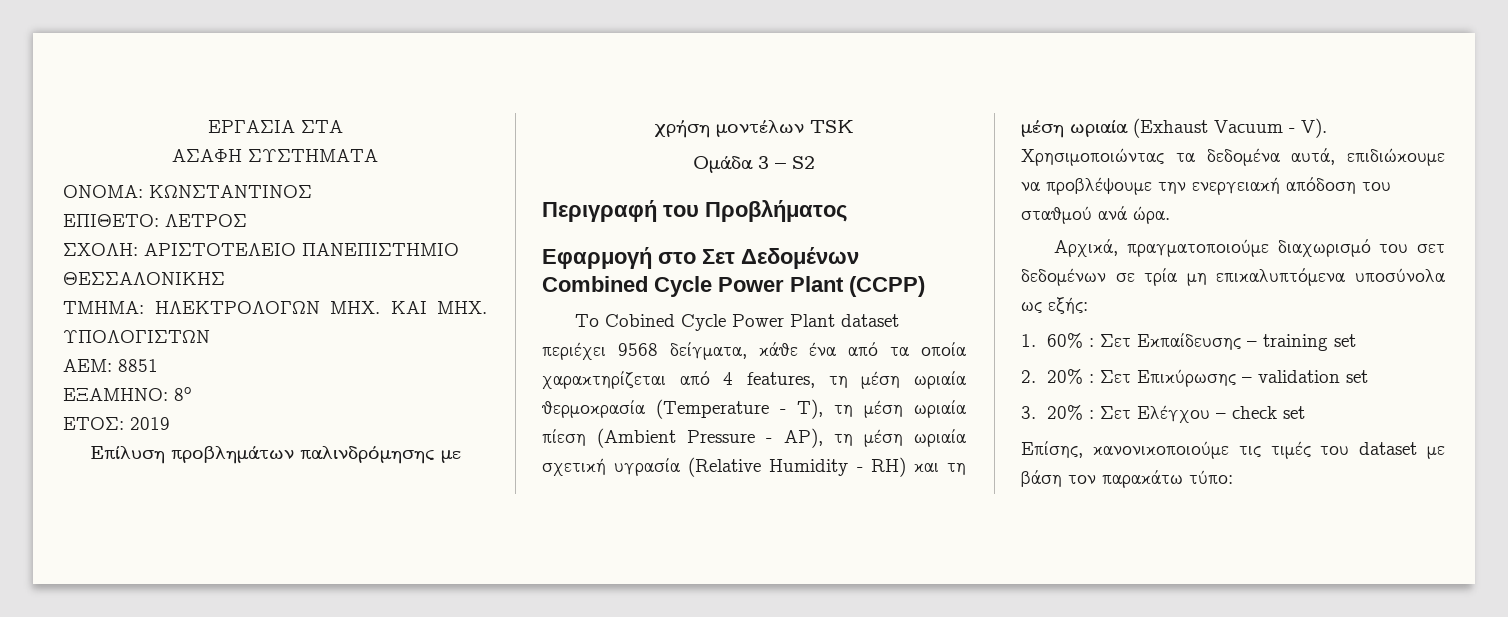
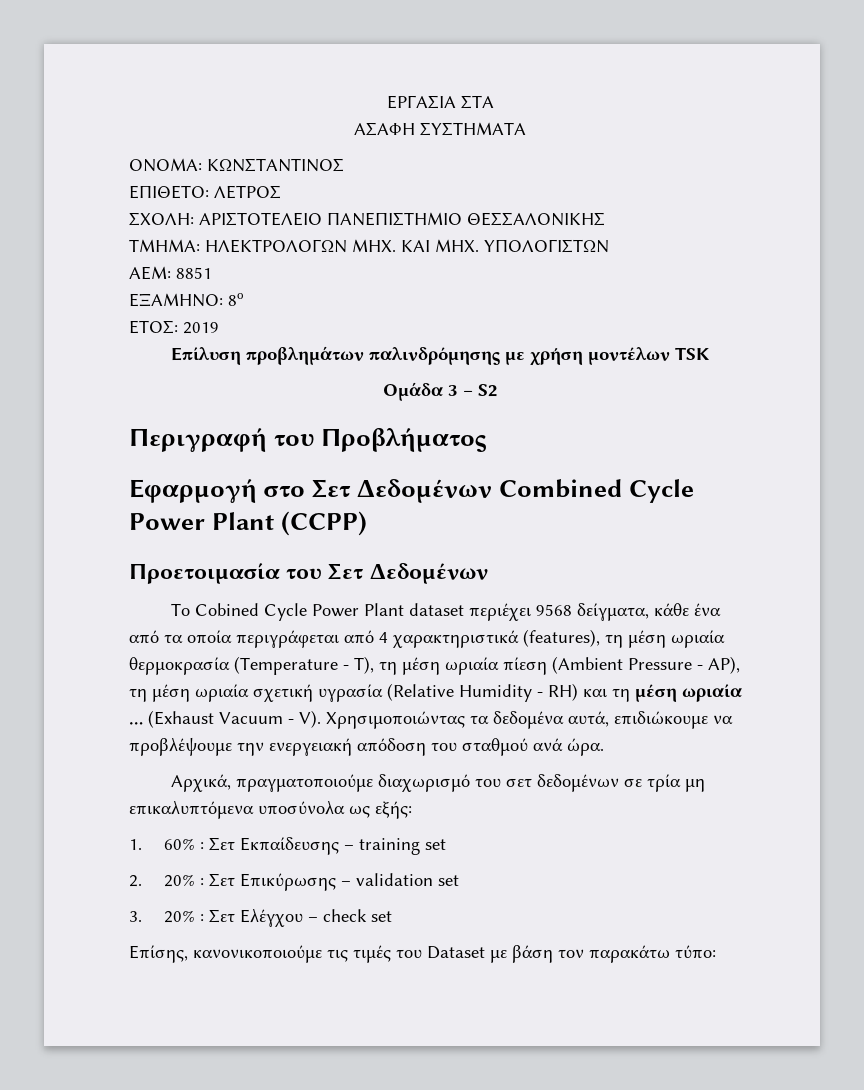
+ Προετοιμασία του Σετ Δεδομένων
- Το Cobined Cycle Power Plant dataset περιέχει 9568 δείγματα, κάθε ένα από τα οποία χαρακτηρίζεται από 4 features, τη μέση ωριαία θερμοκρασία (Temperature - Τ), τη μέση ωριαία πίεση (Ambient Pressure - ΑΡ), τη μέση ωριαία σχετική υγρασία (Relative Humidity - RH) και τη μέση ωριαία (Exhaust Vacuum - V). Χρησιμοποιώντας τα δεδομένα αυτά, επιδιώκουμε να προβλέψουμε την ενεργειακή απόδοση του σταθμού ανά ώρα.
+ Το Cobined Cycle Power Plant dataset περιέχει 9568 δείγματα, κάθε ένα από τα οποία περιγράφεται από 4 χαρακτηριστικά (features), τη μέση ωριαία θερμοκρασία (Temperature - Τ), τη μέση ωριαία πίεση (Ambient Pressure - ΑΡ), τη μέση ωριαία σχετική υγρασία (Relative Humidity - RH) και τη μέση ωριαία … (Exhaust Vacuum - V). Χρησιμοποιώντας τα δεδομένα αυτά, επιδιώκουμε να προβλέψουμε την ενεργειακή απόδοση του σταθμού ανά ώρα.
- Επίσης, κανονικοποιούμε τις τιμές του dataset με βάση τον παρακάτω τύπο:
+ Επίσης, κανονικοποιούμε τις τιμές του Dataset με βάση τον παρακάτω τύπο:

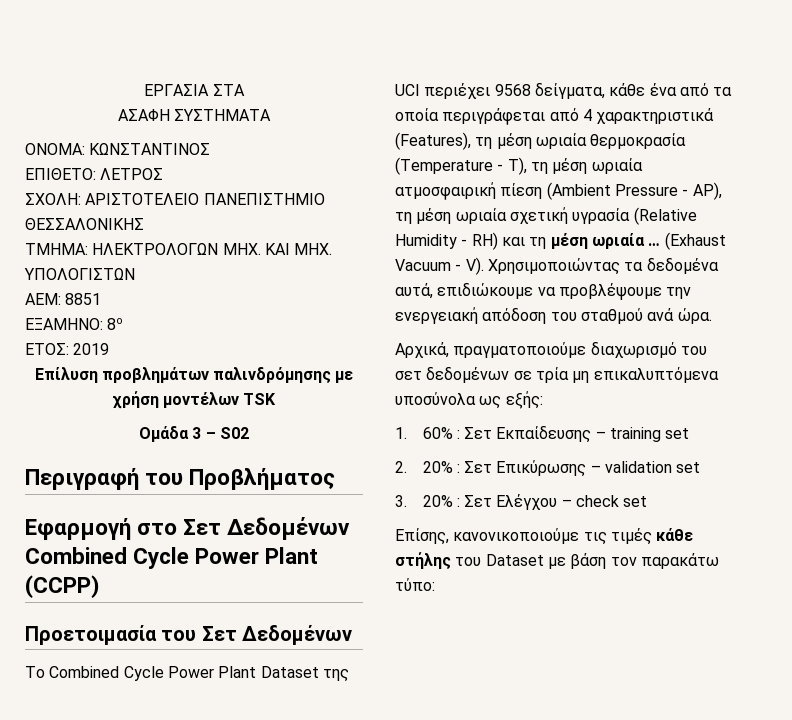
- Ομάδα 3 – S2
+ Ομάδα 3 – S02
- Το Cobined Cycle Power Plant dataset περιέχει 9568 δείγματα, κάθε ένα από τα οποία περιγράφεται από 4 χαρακτηριστικά (features), τη μέση ωριαία θερμοκρασία (Temperature - Τ), τη μέση ωριαία πίεση (Ambient Pressure - ΑΡ), τη μέση ωριαία σχετική υγρασία (Relative Humidity - RH) και τη μέση ωριαία …
+ Το Combined Cycle Power Plant Dataset της UCI περιέχει 9568 δείγματα, κάθε ένα από τα οποία περιγράφεται από 4 χαρακτηριστικά (Features), τη μέση ωριαία θερμοκρασία (Temperature - Τ), τη μέση ωριαία ατμοσφαιρική πίεση (Ambient Pressure - ΑΡ), τη μέση ωριαία σχετική υγρασία (Relative Humidity - RH) και τη μέση ωριαία …
- Επίσης, κανονικοποιούμε τις τιμές του Dataset με βάση τον παρακάτω τύπο:
+ Επίσης, κανονικοποιούμε τις τιμές κάθε στήλης του Dataset με βάση τον παρακάτω τύπο:

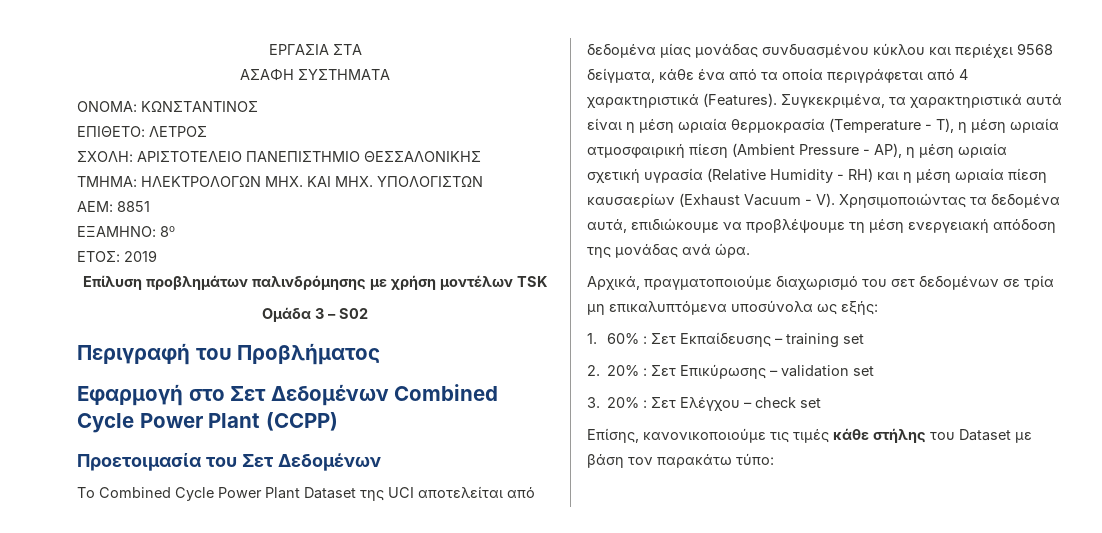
- Το Combined Cycle Power Plant Dataset της UCI περιέχει 9568 δείγματα, κάθε ένα από τα οποία περιγράφεται από 4 χαρακτηριστικά (Features), τη μέση ωριαία θερμοκρασία (Temperature - Τ), τη μέση ωριαία ατμοσφαιρική πίεση (Ambient Pressure - ΑΡ), τη μέση ωριαία σχετική υγρασία (Relative Humidity - RH) και τη μέση ωριαία … (Exhaust Vacuum - V). Χρησιμοποιώντας τα δεδομένα αυτά, επιδιώκουμε να προβλέψουμε την ενεργειακή απόδοση του σταθμού ανά ώρα.
+ Το Combined Cycle Power Plant Dataset της UCI αποτελείται από δεδομένα μίας μονάδας συνδυασμένου κύκλου και περιέχει 9568 δείγματα, κάθε ένα από τα οποία περιγράφεται από 4 χαρακτηριστικά (Features). Συγκεκριμένα, τα χαρακτηριστικά αυτά είναι η μέση ωριαία θερμοκρασία (Temperature - Τ), η μέση ωριαία ατμοσφαιρική πίεση (Ambient Pressure - ΑΡ), η μέση ωριαία σχετική υγρασία (Relative Humidity - RH) και η μέση ωριαία πίεση καυσαερίων (Exhaust Vacuum - V). Χρησιμοποιώντας τα δεδομένα αυτά, επιδιώκουμε να προβλέψουμε τη μέση ενεργειακή απόδοση της μονάδας ανά ώρα.

